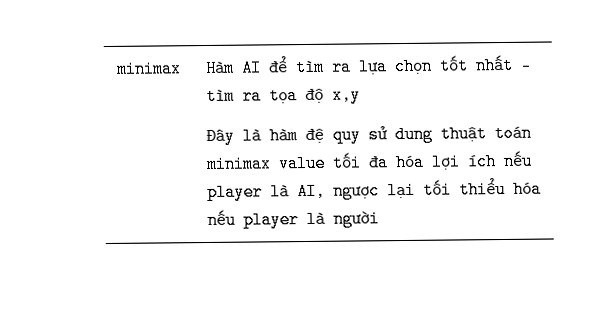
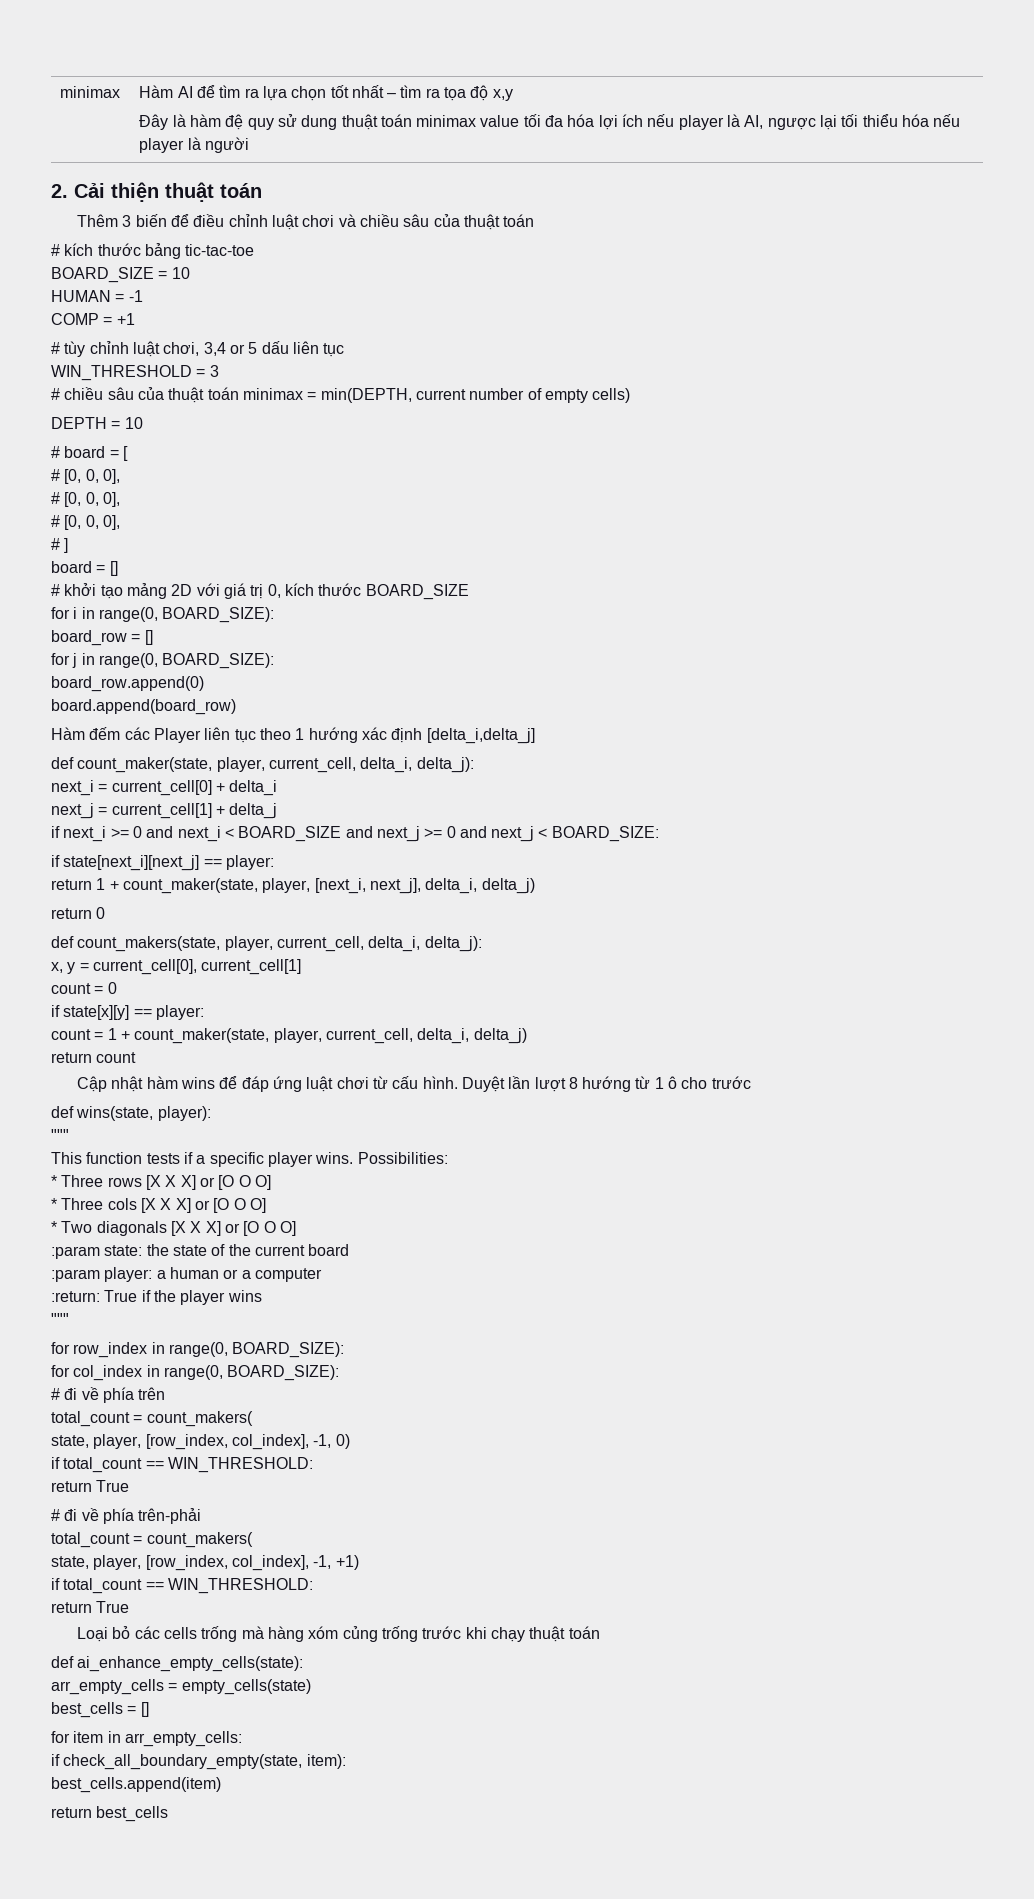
+ 2. Cải thiện thuật toán
+ Thêm 3 biến để điều chỉnh luật chơi và chiều sâu của thuật toán
+ # kích thước bảng tic-tac-toe
+ BOARD_SIZE = 10
+ HUMAN = -1
+ COMP = +1
+ # tùy chỉnh luật chơi, 3,4 or 5 dấu liên tục
+ WIN_THRESHOLD = 3
+ # chiều sâu của thuật toán minimax = min(DEPTH, current number of empty cells)
+ DEPTH = 10
+ # board = [
+ # [0, 0, 0],
+ # [0, 0, 0],
+ # [0, 0, 0],
+ # ]
+ board = []
+ # khởi tạo mảng 2D với giá trị 0, kích thước BOARD_SIZE
+ for i in range(0, BOARD_SIZE):
+ board_row = []
+ for j in range(0, BOARD_SIZE):
+ board_row.append(0)
+ board.append(board_row)
+ Hàm đếm các Player liên tục theo 1 hướng xác định [delta_i,delta_j]
+ def count_maker(state, player, current_cell, delta_i, delta_j):
+ next_i = current_cell[0] + delta_i
+ next_j = current_cell[1] + delta_j
+ if next_i >= 0 and next_i < BOARD_SIZE and next_j >= 0 and next_j < BOARD_SIZE:
+ if state[next_i][next_j] == player:
+ return 1 + count_maker(state, player, [next_i, next_j], delta_i, delta_j)
+ return 0
+ def count_makers(state, player, current_cell, delta_i, delta_j):
+ x, y = current_cell[0], current_cell[1]
+ count = 0
+ if state[x][y] == player:
+ count = 1 + count_maker(state, player, current_cell, delta_i, delta_j)
+ return count
+ Cập nhật hàm wins để đáp ứng luật chơi từ cấu hình. Duyệt lần lượt 8 hướng từ 1 ô cho trước
+ def wins(state, player):
+ """
+ This function tests if a specific player wins. Possibilities:
+ * Three rows [X X X] or [O O O]
+ * Three cols [X X X] or [O O O]
+ * Two diagonals [X X X] or [O O O]
+ :param state: the state of the current board
+ :param player: a human or a computer
+ :return: True if the player wins
+ """
+ for row_index in range(0, BOARD_SIZE):
+ for col_index in range(0, BOARD_SIZE):
+ # đi về phía trên
+ total_count = count_makers(
+ state, player, [row_index, col_index], -1, 0)
+ if total_count == WIN_THRESHOLD:
+ return True
+ # đi về phía trên-phải
+ total_count = count_makers(
+ state, player, [row_index, col_index], -1, +1)
+ if total_count == WIN_THRESHOLD:
+ return True
+ Loại bỏ các cells trống mà hàng xóm củng trống trước khi chạy thuật toán
+ def ai_enhance_empty_cells(state):
+ arr_empty_cells = empty_cells(state)
+ best_cells = []
+ for item in arr_empty_cells:
+ if check_all_boundary_empty(state, item):
+ best_cells.append(item)
+ return best_cells

